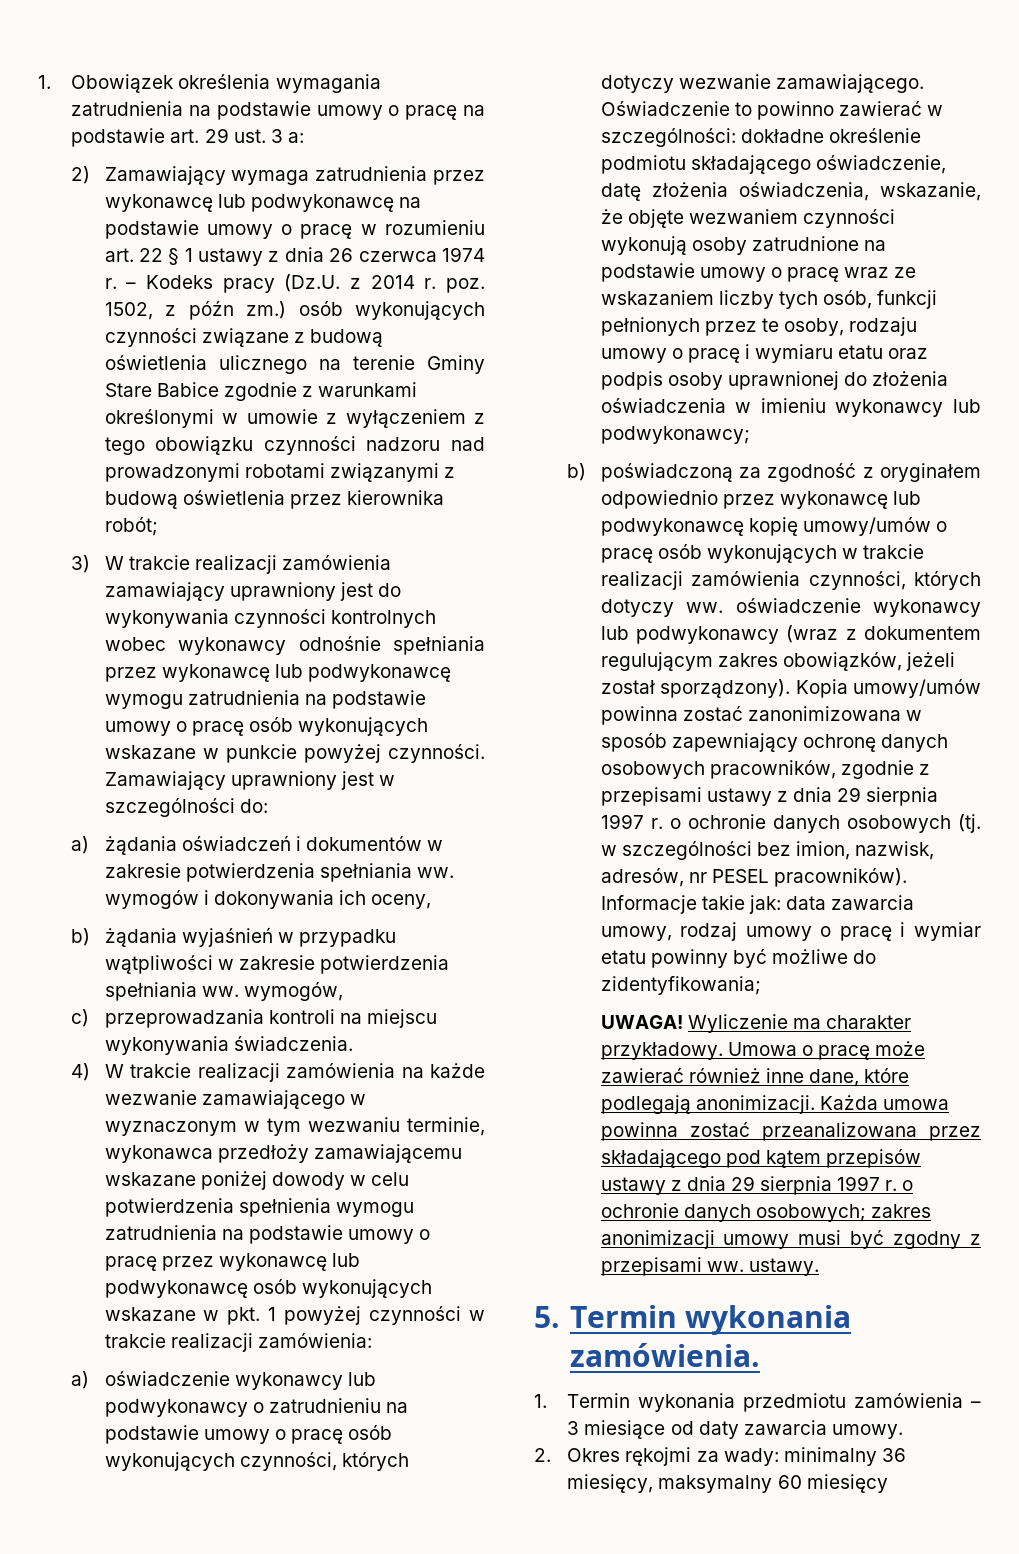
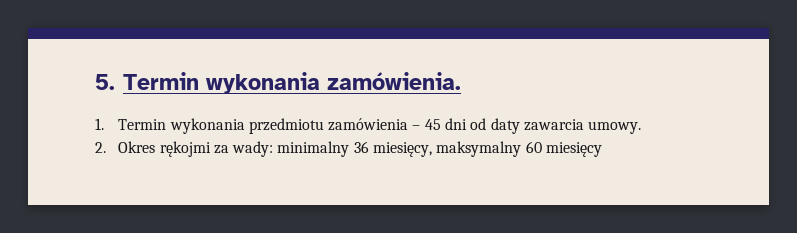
- 1. Obowiązek określenia wymagania zatrudnienia na podstawie umowy o pracę na podstawie art. 29 ust. 3 a:
- 2) Zamawiający wymaga zatrudnienia przez wykonawcę lub podwykonawcę na podstawie umowy o pracę w rozumieniu art. 22 § 1 ustawy z dnia 26 czerwca 1974 r. – Kodeks pracy (Dz.U. z 2014 r. poz. 1502, z późn zm.) osób wykonujących czynności związane z budową oświetlenia ulicznego na terenie Gminy Stare Babice zgodnie z warunkami określonymi w umowie z wyłączeniem z tego obowiązku czynności nadzoru nad prowadzonymi robotami związanymi z budową oświetlenia przez kierownika robót;
- 3) W trakcie realizacji zamówienia zamawiający uprawniony jest do wykonywania czynności kontrolnych wobec wykonawcy odnośnie spełniania przez wykonawcę lub podwykonawcę wymogu zatrudnienia na podstawie umowy o pracę osób wykonujących wskazane w punkcie powyżej czynności. Zamawiający uprawniony jest w szczególności do:
- a) żądania oświadczeń i dokumentów w zakresie potwierdzenia spełniania ww. wymogów i dokonywania ich oceny,
- b) żądania wyjaśnień w przypadku wątpliwości w zakresie potwierdzenia spełniania ww. wymogów,
- c) przeprowadzania kontroli na miejscu wykonywania świadczenia.
- 4) W trakcie realizacji zamówienia na każde wezwanie zamawiającego w wyznaczonym w tym wezwaniu terminie, wykonawca przedłoży zamawiającemu wskazane poniżej dowody w celu potwierdzenia spełnienia wymogu zatrudnienia na podstawie umowy o pracę przez wykonawcę lub podwykonawcę osób wykonujących wskazane w pkt. 1 powyżej czynności w trakcie realizacji zamówienia:
- a) oświadczenie wykonawcy lub podwykonawcy o zatrudnieniu na podstawie umowy o pracę osób wykonujących czynności, których dotyczy wezwanie zamawiającego. Oświadczenie to powinno zawierać w szczególności: dokładne określenie podmiotu składającego oświadczenie, datę złożenia oświadczenia, wskazanie, że objęte wezwaniem czynności wykonują osoby zatrudnione na podstawie umowy o pracę wraz ze wskazaniem liczby tych osób, funkcji pełnionych przez te osoby, rodzaju umowy o pracę i wymiaru etatu oraz podpis osoby uprawnionej do złożenia oświadczenia w imieniu wykonawcy lub podwykonawcy;
- b) poświadczoną za zgodność z oryginałem odpowiednio przez wykonawcę lub podwykonawcę kopię umowy/umów o pracę osób wykonujących w trakcie realizacji zamówienia czynności, których dotyczy ww. oświadczenie wykonawcy lub podwykonawcy (wraz z dokumentem regulującym zakres obowiązków, jeżeli został sporządzony). Kopia umowy/umów powinna zostać zanonimizowana w sposób zapewniający ochronę danych osobowych pracowników, zgodnie z przepisami ustawy z dnia 29 sierpnia 1997 r. o ochronie danych osobowych (tj. w szczególności bez imion, nazwisk, adresów, nr PESEL pracowników). Informacje takie jak: data zawarcia umowy, rodzaj umowy o pracę i wymiar etatu powinny być możliwe do zidentyfikowania;
- UWAGA! Wyliczenie ma charakter przykładowy. Umowa o pracę może zawierać również inne dane, które podlegają anonimizacji. Każda umowa powinna zostać przeanalizowana przez składającego pod kątem przepisów ustawy z dnia 29 sierpnia 1997 r. o ochronie danych osobowych; zakres anonimizacji umowy musi być zgodny z przepisami ww. ustawy.
- 1. Termin wykonania przedmiotu zamówienia – 3 miesiące od daty zawarcia umowy.
+ 1. Termin wykonania przedmiotu zamówienia – 45 dni od daty zawarcia umowy.

